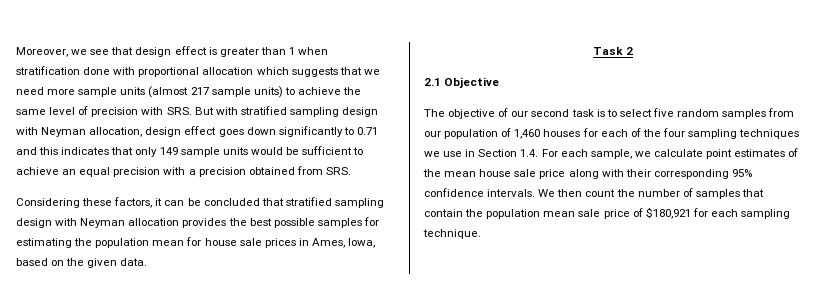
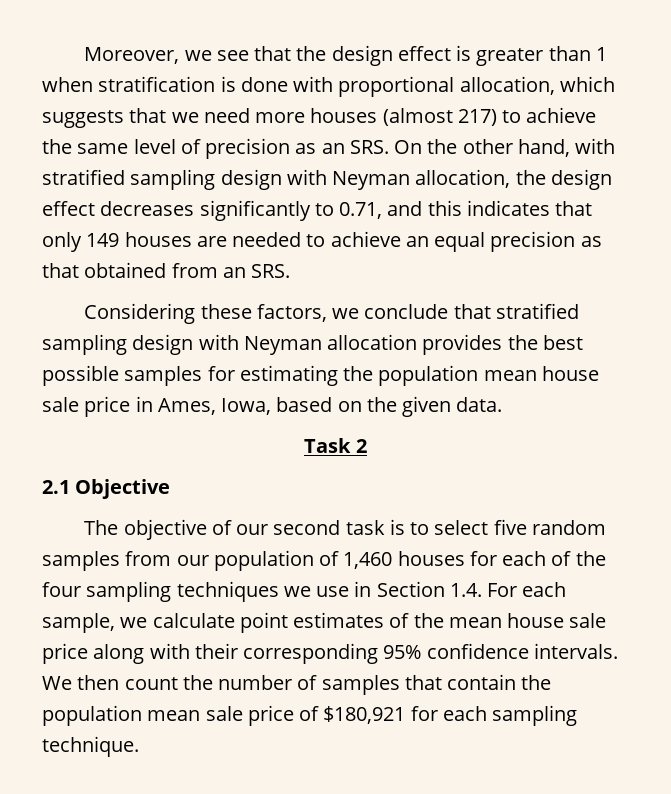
- Moreover, we see that design effect is greater than 1 when stratification done with proportional allocation which suggests that we need more sample units (almost 217 sample units) to achieve the same level of precision with SRS. But with stratified sampling design with Neyman allocation, design effect goes down significantly to 0.71 and this indicates that only 149 sample units would be sufficient to achieve an equal precision with a precision obtained from SRS.
+ Moreover, we see that the design effect is greater than 1 when stratification is done with proportional allocation, which suggests that we need more houses (almost 217) to achieve the same level of precision as an SRS. On the other hand, with stratified sampling design with Neyman allocation, the design effect decreases significantly to 0.71, and this indicates that only 149 houses are needed to achieve an equal precision as that obtained from an SRS.
- Considering these factors, it can be concluded that stratified sampling design with Neyman allocation provides the best possible samples for estimating the population mean for house sale prices in Ames, Iowa, based on the given data.
+ Considering these factors, we conclude that stratified sampling design with Neyman allocation provides the best possible samples for estimating the population mean house sale price in Ames, Iowa, based on the given data.

